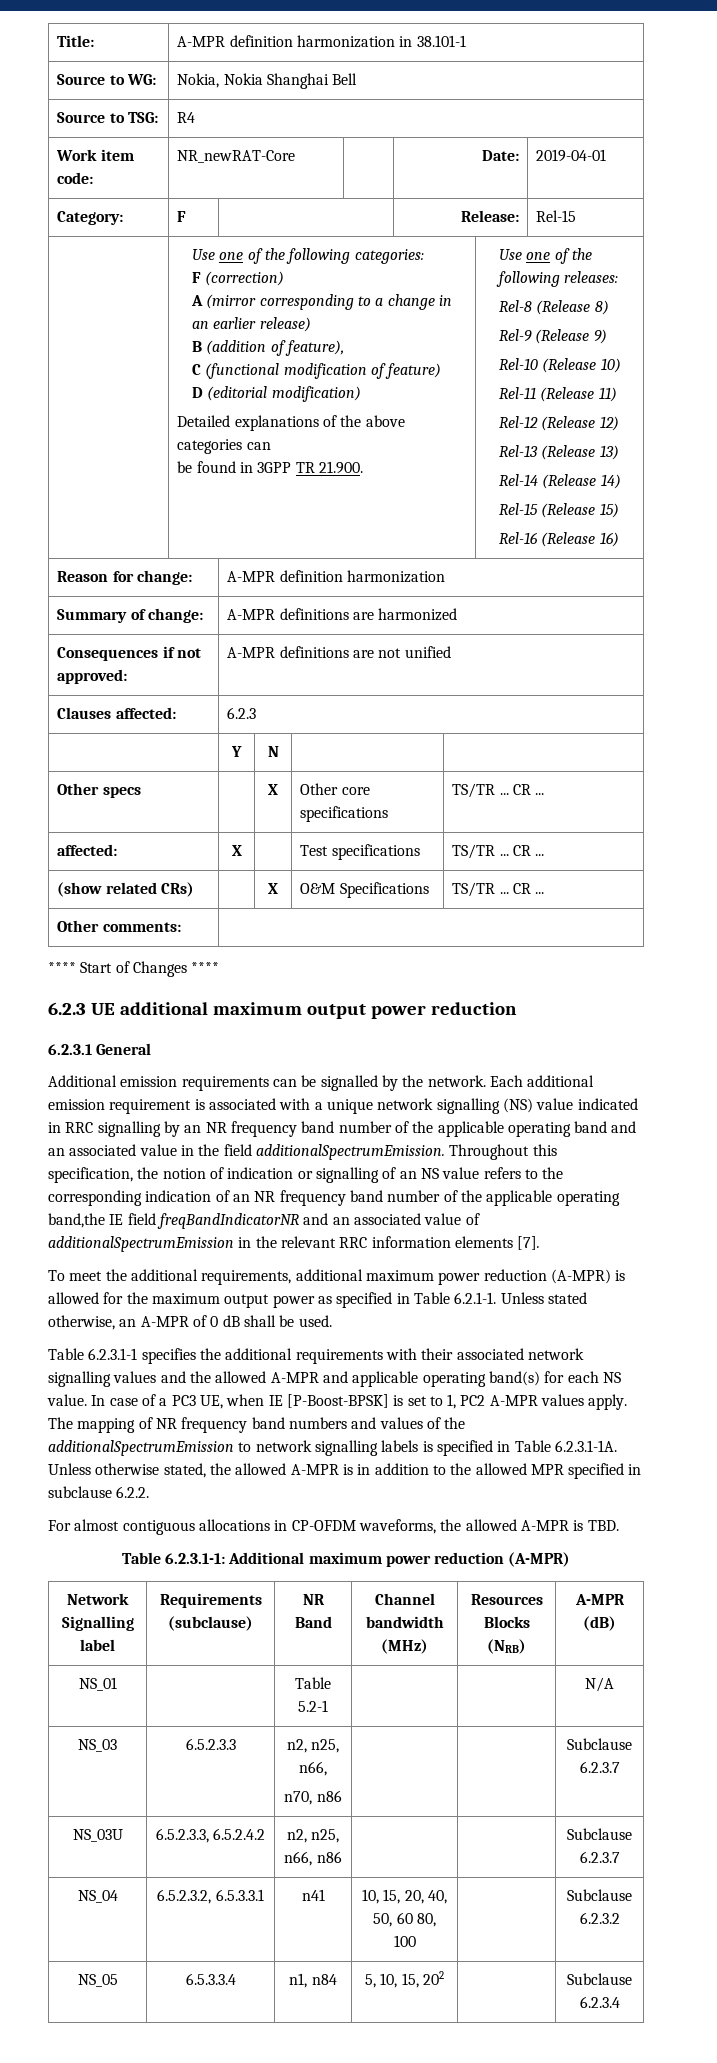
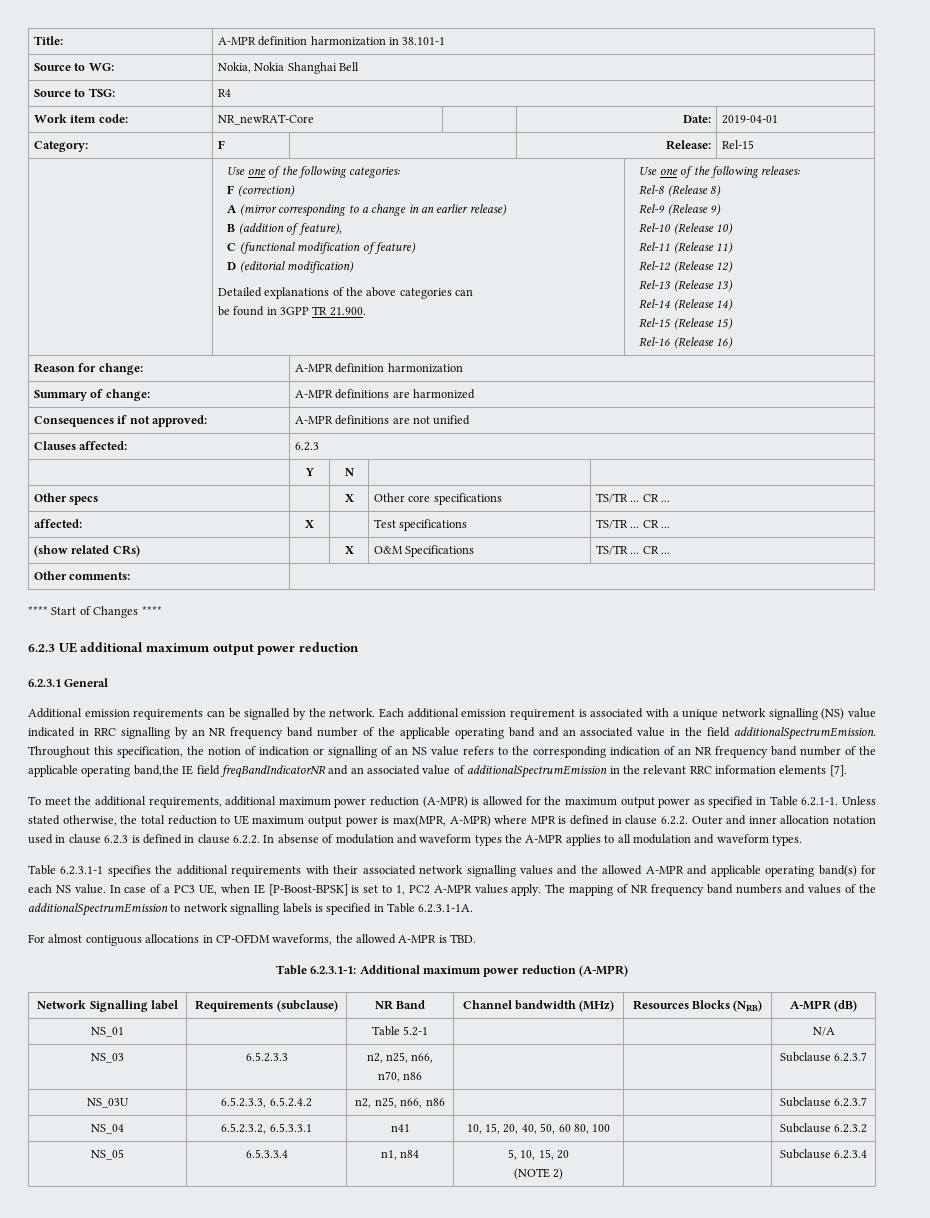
- To meet the additional requirements, additional maximum power reduction (A-MPR) is allowed for the maximum output power as specified in Table 6.2.1-1. Unless stated otherwise, an A-MPR of 0 dB shall be used.
+ To meet the additional requirements, additional maximum power reduction (A-MPR) is allowed for the maximum output power as specified in Table 6.2.1-1. Unless stated otherwise, the total reduction to UE maximum output power is max(MPR, A-MPR) where MPR is defined in clause 6.2.2. Outer and inner allocation notation used in clause 6.2.3 is defined in clause 6.2.2. In absense of modulation and waveform types the A-MPR applies to all modulation and waveform types.
- The mapping of NR frequency band numbers and values of the additionalSpectrumEmission to network signalling labels is specified in Table 6.2.3.1-1A. Unless otherwise stated, the allowed A-MPR is in addition to the allowed MPR specified in subclause 6.2.2.
+ The mapping of NR frequency band numbers and values of the additionalSpectrumEmission to network signalling labels is specified in Table 6.2.3.1-1A.
- NS_05 | 6.5.3.3.4 | n1, n84 | 5, 10, 15, 202 | | Subclause 6.2.3.4
+ NS_05 | 6.5.3.3.4 | n1, n84 | 5, 10, 15, 20
+ (NOTE 2) | | Subclause 6.2.3.4

